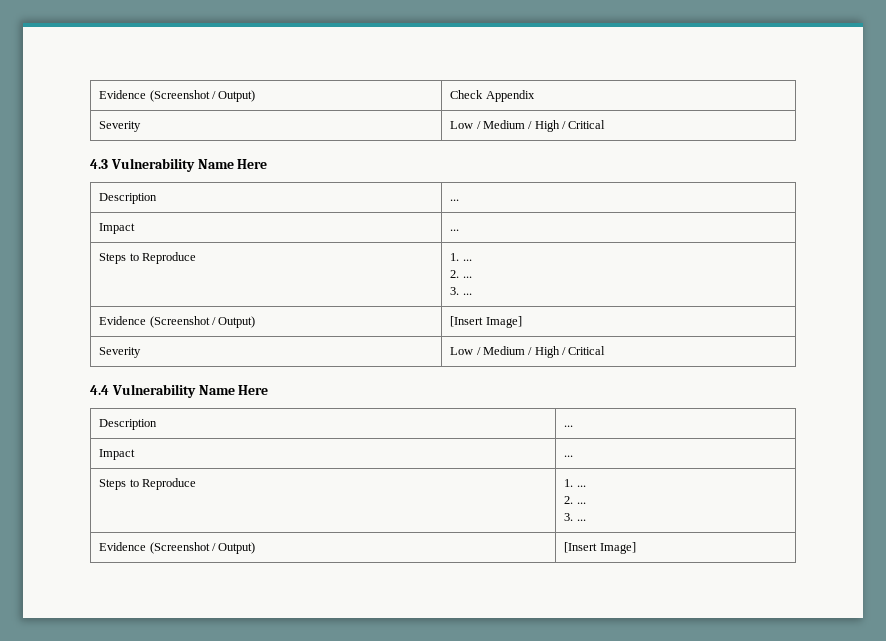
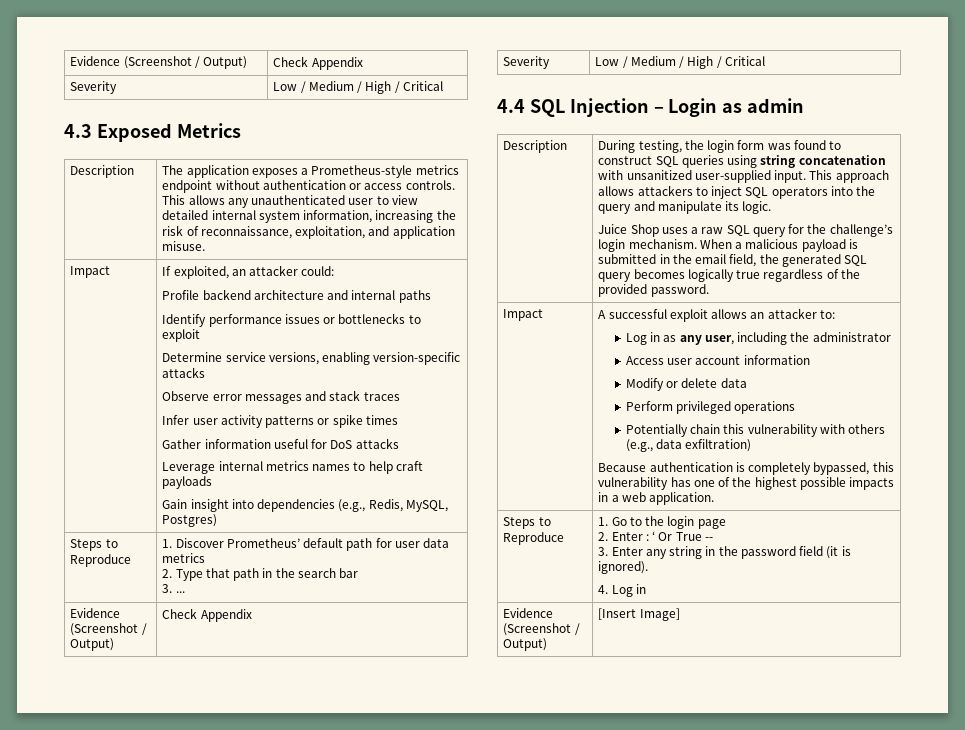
- 4.3 Vulnerability Name Here
- Description | ...
- Impact | ...
- Steps to Reproduce | 1. ...
- 2. ...
+ 4.3 Exposed Metrics
+ Description | The application exposes a Prometheus-style metrics endpoint without authentication or access controls. This allows any unauthenticated user to view detailed internal system information, increasing the risk of reconnaissance, exploitation, and application misuse.
+ Impact | If exploited, an attacker could:
+ Profile backend architecture and internal paths
+ Identify performance issues or bottlenecks to exploit
+ Determine service versions, enabling version-specific attacks
+ Observe error messages and stack traces
+ Infer user activity patterns or spike times
+ Gather information useful for DoS attacks
+ Leverage internal metrics names to help craft payloads
+ Gain insight into dependencies (e.g., Redis, MySQL, Postgres)
+ Steps to Reproduce | 1. Discover Prometheus’ default path for user data metrics
+ 2. Type that path in the search bar
  3. ...
- Evidence (Screenshot / Output) | [Insert Image]
+ Evidence (Screenshot / Output) | Check Appendix
- 4.4 Vulnerability Name Here
- Description | ...
- Impact | ...
- Steps to Reproduce | 1. ...
- 2. ...
- 3. ...
+ 4.4 SQL Injection – Login as admin
+ Description | During testing, the login form was found to construct SQL queries using string concatenation with unsanitized user-supplied input. This approach allows attackers to inject SQL operators into the query and manipulate its logic.
+ Juice Shop uses a raw SQL query for the challenge’s login mechanism. When a malicious payload is submitted in the email field, the generated SQL query becomes logically true regardless of the provided password.
+ Impact | A successful exploit allows an attacker to:
+ Log in as any user, including the administrator
+ Access user account information
+ Modify or delete data
+ Perform privileged operations
+ Potentially chain this vulnerability with others (e.g., data exfiltration)
+ Because authentication is completely bypassed, this vulnerability has one of the highest possible impacts in a web application.
+ Steps to Reproduce | 1. Go to the login page
+ 2. Enter : ‘ Or True --
+ 3. Enter any string in the password field (it is ignored).
+ 4. Log in

